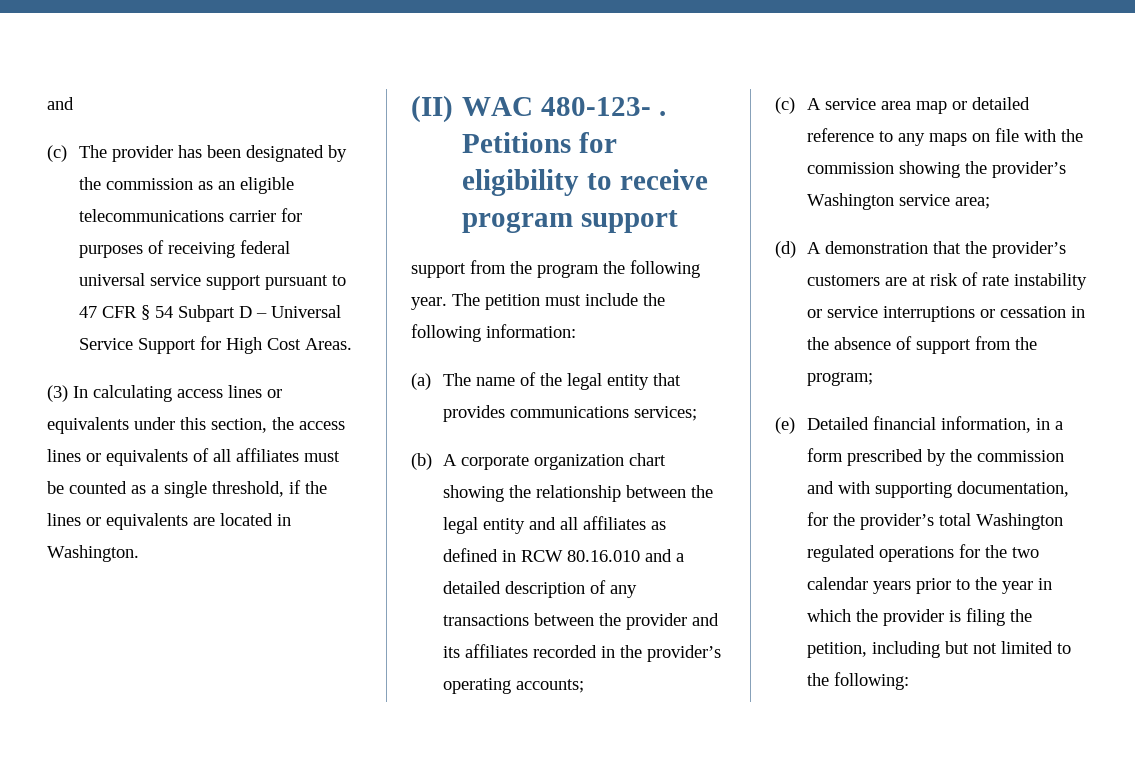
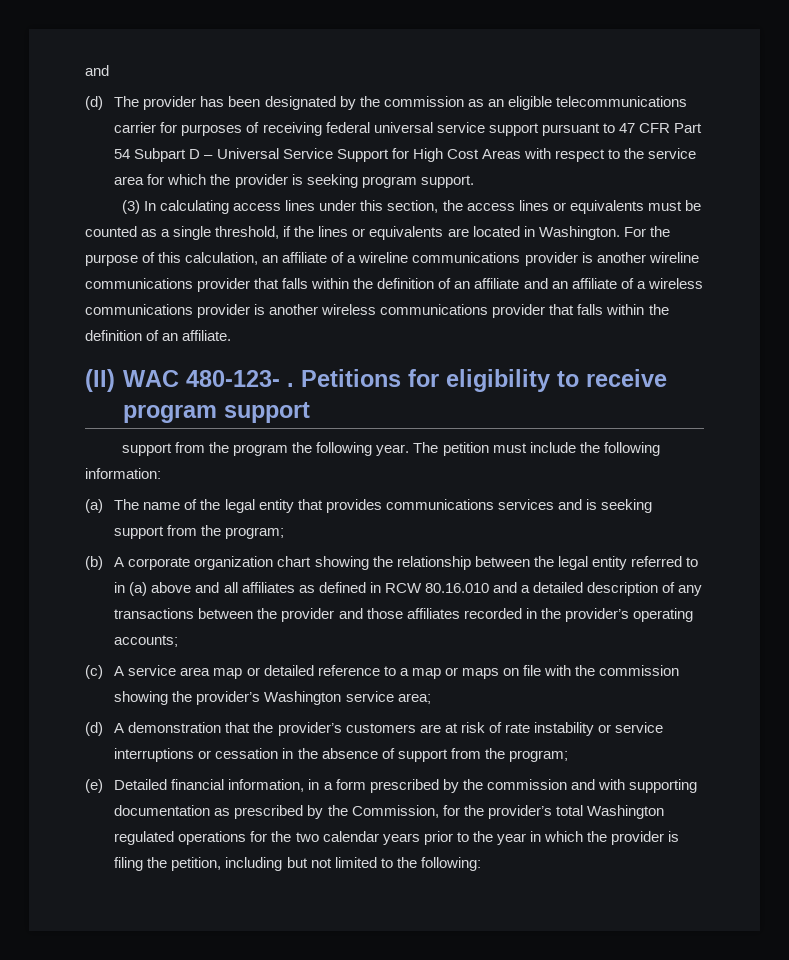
- (c) The provider has been designated by the commission as an eligible telecommunications carrier for purposes of receiving federal universal service support pursuant to 47 CFR § 54 Subpart D – Universal Service Support for High Cost Areas.
+ (d) The provider has been designated by the commission as an eligible telecommunications carrier for purposes of receiving federal universal service support pursuant to 47 CFR Part 54 Subpart D – Universal Service Support for High Cost Areas with respect to the service area for which the provider is seeking program support.
- (3) In calculating access lines or equivalents under this section, the access lines or equivalents of all affiliates must be counted as a single threshold, if the lines or equivalents are located in Washington.
+ (3) In calculating access lines under this section, the access lines or equivalents must be counted as a single threshold, if the lines or equivalents are located in Washington. For the purpose of this calculation, an affiliate of a wireline communications provider is another wireline communications provider that falls within the definition of an affiliate and an affiliate of a wireless communications provider is another wireless communications provider that falls within the definition of an affiliate.
- (a) The name of the legal entity that provides communications services;
+ (a) The name of the legal entity that provides communications services and is seeking support from the program;
- (b) A corporate organization chart showing the relationship between the legal entity and all affiliates as defined in RCW 80.16.010 and a detailed description of any transactions between the provider and its affiliates recorded in the provider’s operating accounts;
+ (b) A corporate organization chart showing the relationship between the legal entity referred to in (a) above and all affiliates as defined in RCW 80.16.010 and a detailed description of any transactions between the provider and those affiliates recorded in the provider’s operating accounts;
- (c) A service area map or detailed reference to any maps on file with the commission showing the provider’s Washington service area;
+ (c) A service area map or detailed reference to a map or maps on file with the commission showing the provider’s Washington service area;
- (e) Detailed financial information, in a form prescribed by the commission and with supporting documentation, for the provider’s total Washington regulated operations for the two calendar years prior to the year in which the provider is filing the petition, including but not limited to the following:
+ (e) Detailed financial information, in a form prescribed by the commission and with supporting documentation as prescribed by the Commission, for the provider’s total Washington regulated operations for the two calendar years prior to the year in which the provider is filing the petition, including but not limited to the following:

